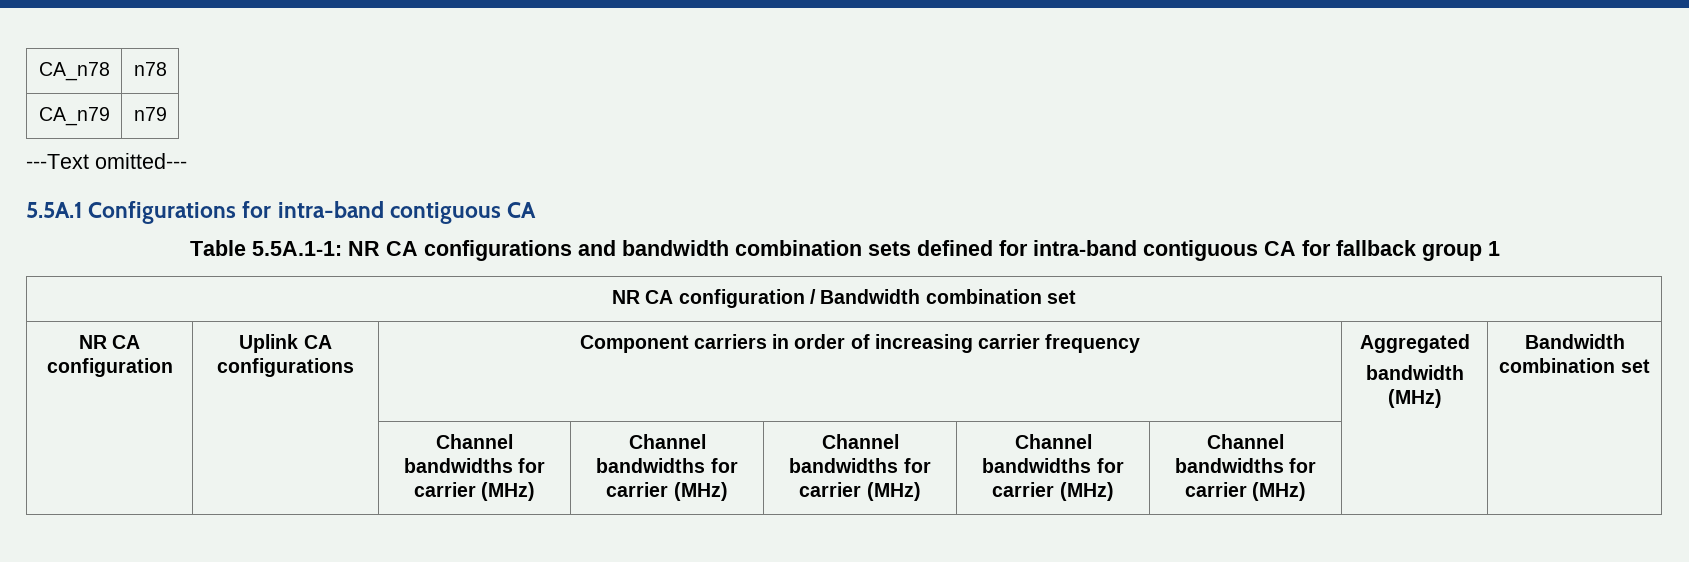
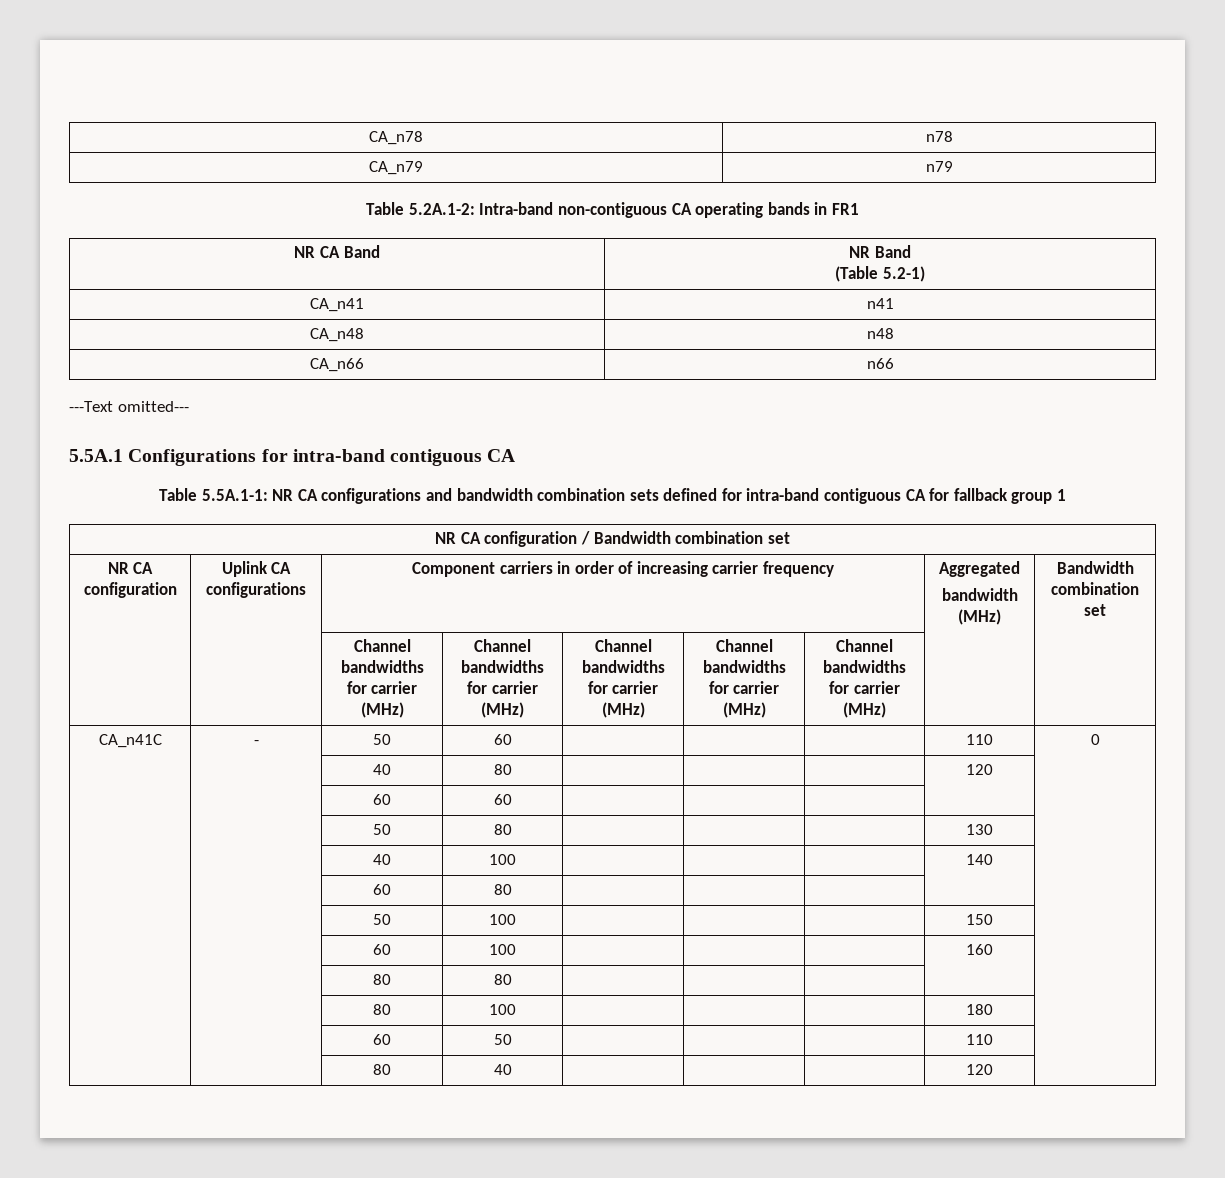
+ Table 5.2A.1-2: Intra-band non-contiguous CA operating bands in FR1
+ NR CA Band | NR Band
+ (Table 5.2-1)
+ CA_n41 | n41
+ CA_n48 | n48
+ CA_n66 | n66
+ CA_n41C | - | 50 | 60 | | | | 110 | 0
+ | | 40 | 80 | | | | 120 |
+ | | 60 | 60 | | | | |
+ | | 50 | 80 | | | | 130 |
+ | | 40 | 100 | | | | 140 |
+ | | 60 | 80 | | | | |
+ | | 50 | 100 | | | | 150 |
+ | | 60 | 100 | | | | 160 |
+ | | 80 | 80 | | | | |
+ | | 80 | 100 | | | | 180 |
+ | | 60 | 50 | | | | 110 |
+ | | 80 | 40 | | | | 120 |

